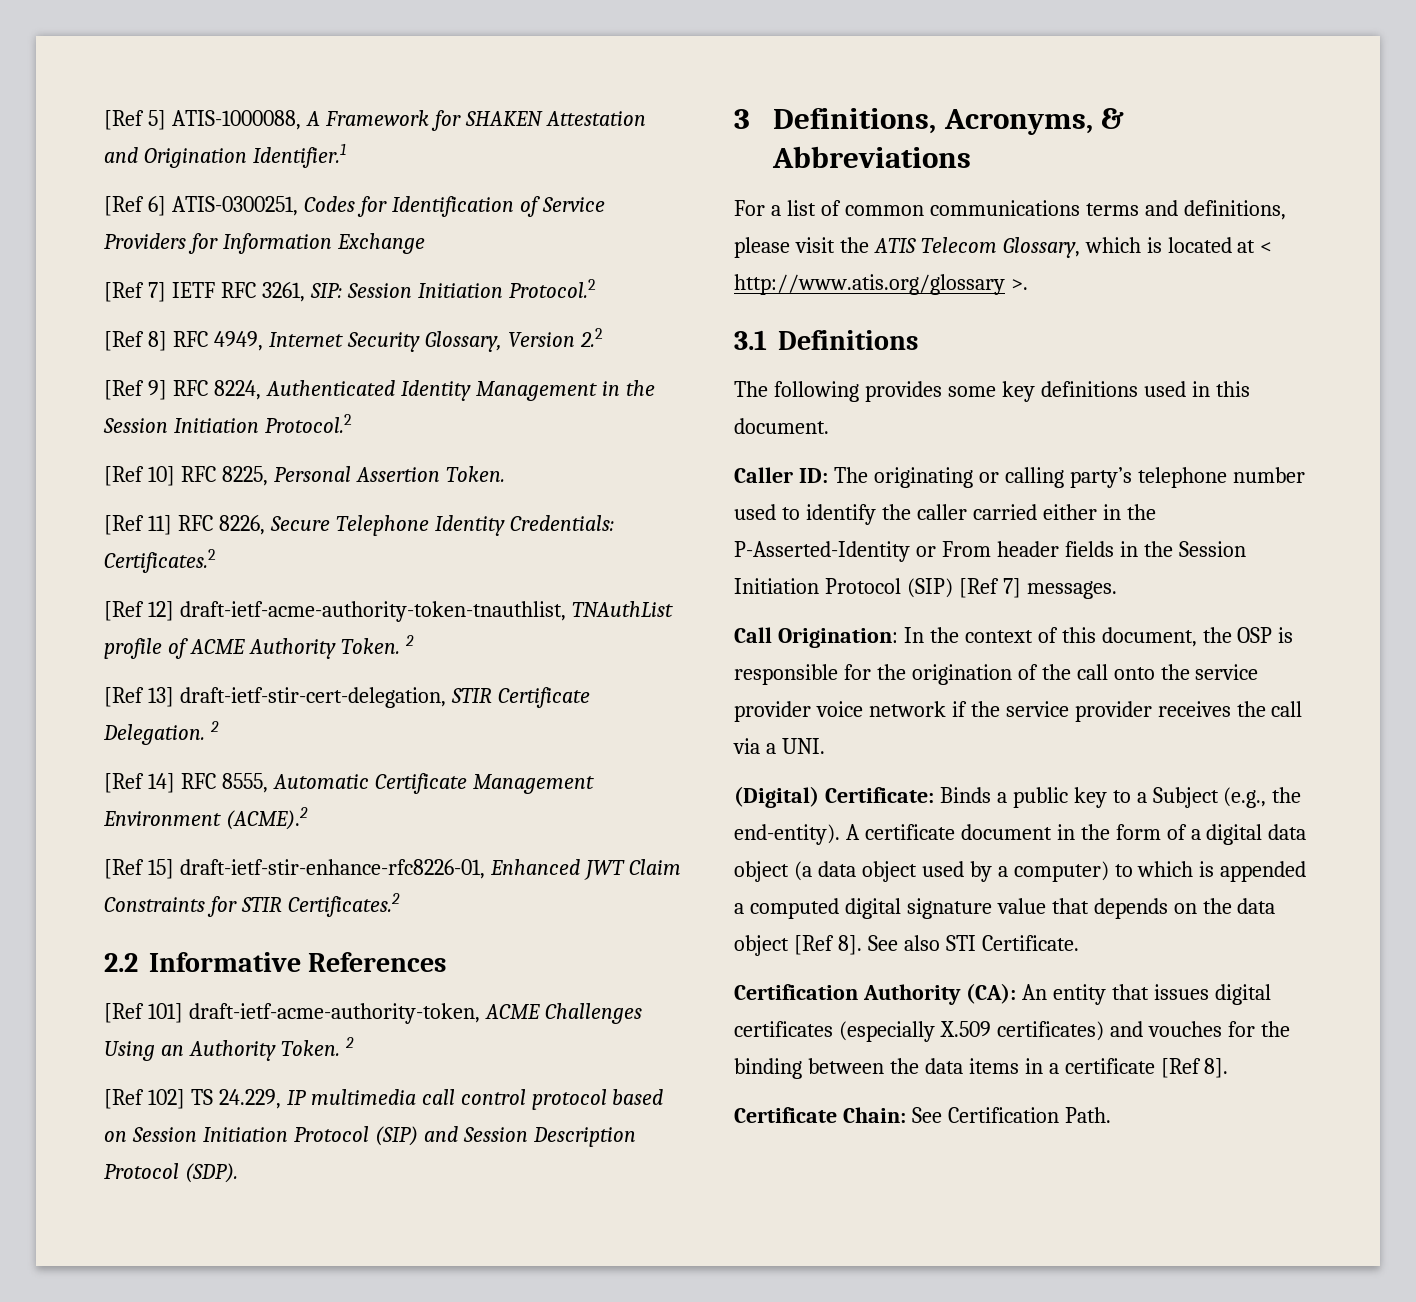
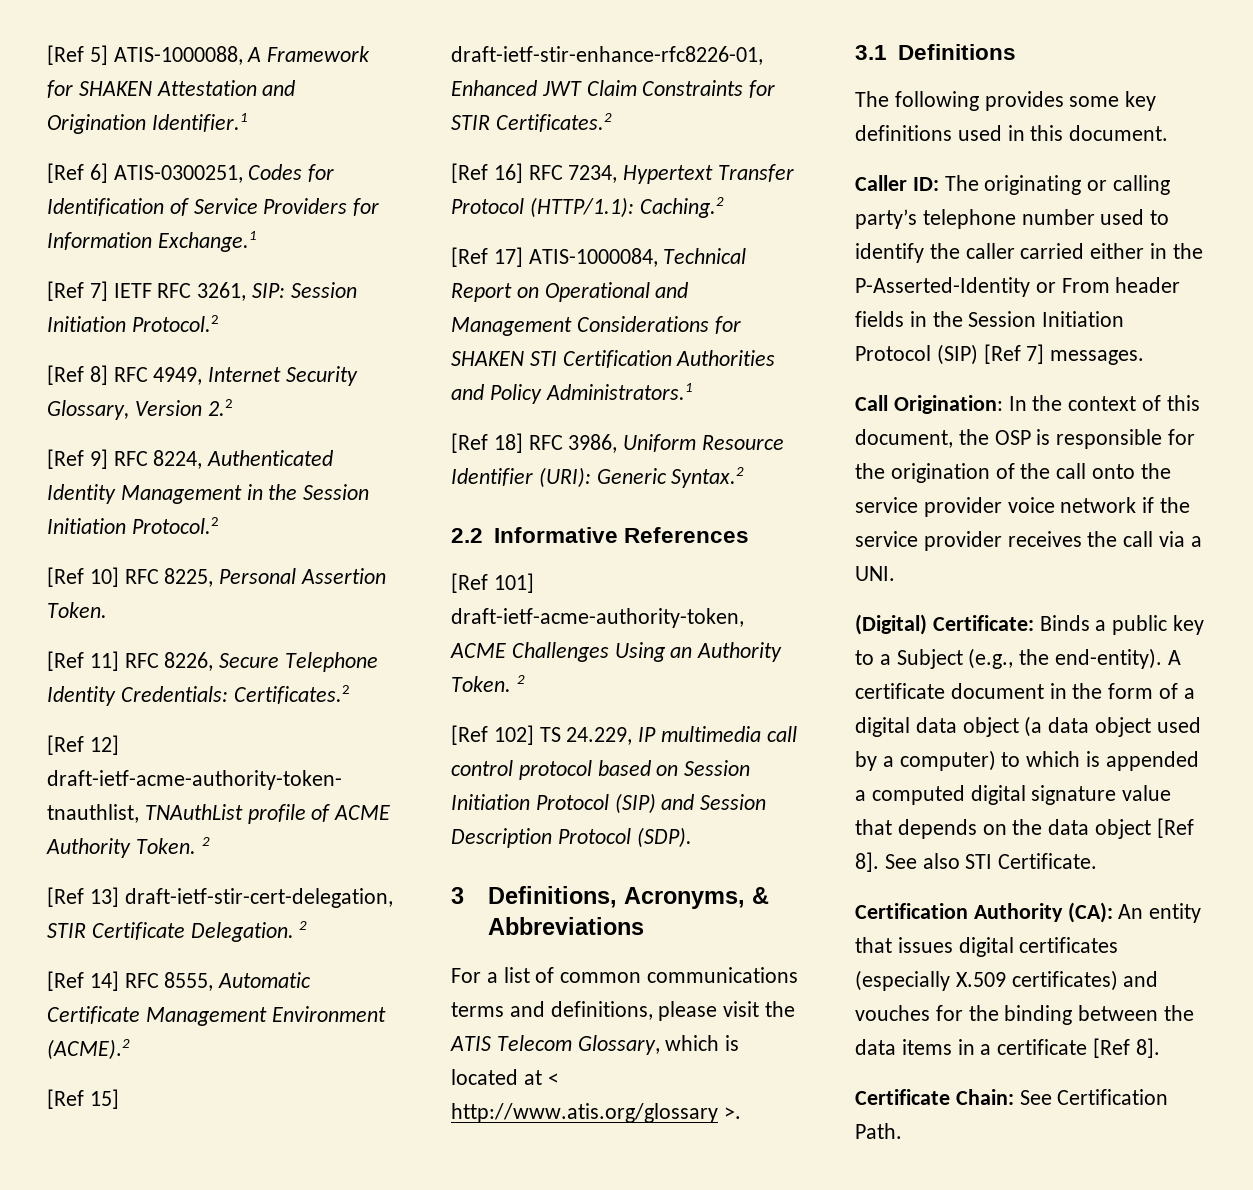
- [Ref 6] ATIS-0300251, Codes for Identification of Service Providers for Information Exchange
+ [Ref 6] ATIS-0300251, Codes for Identification of Service Providers for Information Exchange.1
+ [Ref 16] RFC 7234, Hypertext Transfer Protocol (HTTP/1.1): Caching.2
+ [Ref 17] ATIS-1000084, Technical Report on Operational and Management Considerations for SHAKEN STI Certification Authorities and Policy Administrators.1
+ [Ref 18] RFC 3986, Uniform Resource Identifier (URI): Generic Syntax.2

